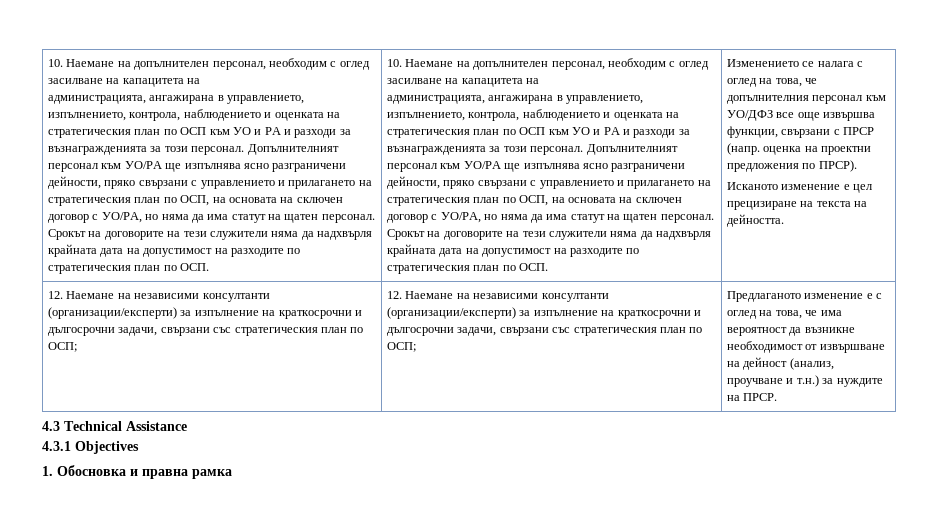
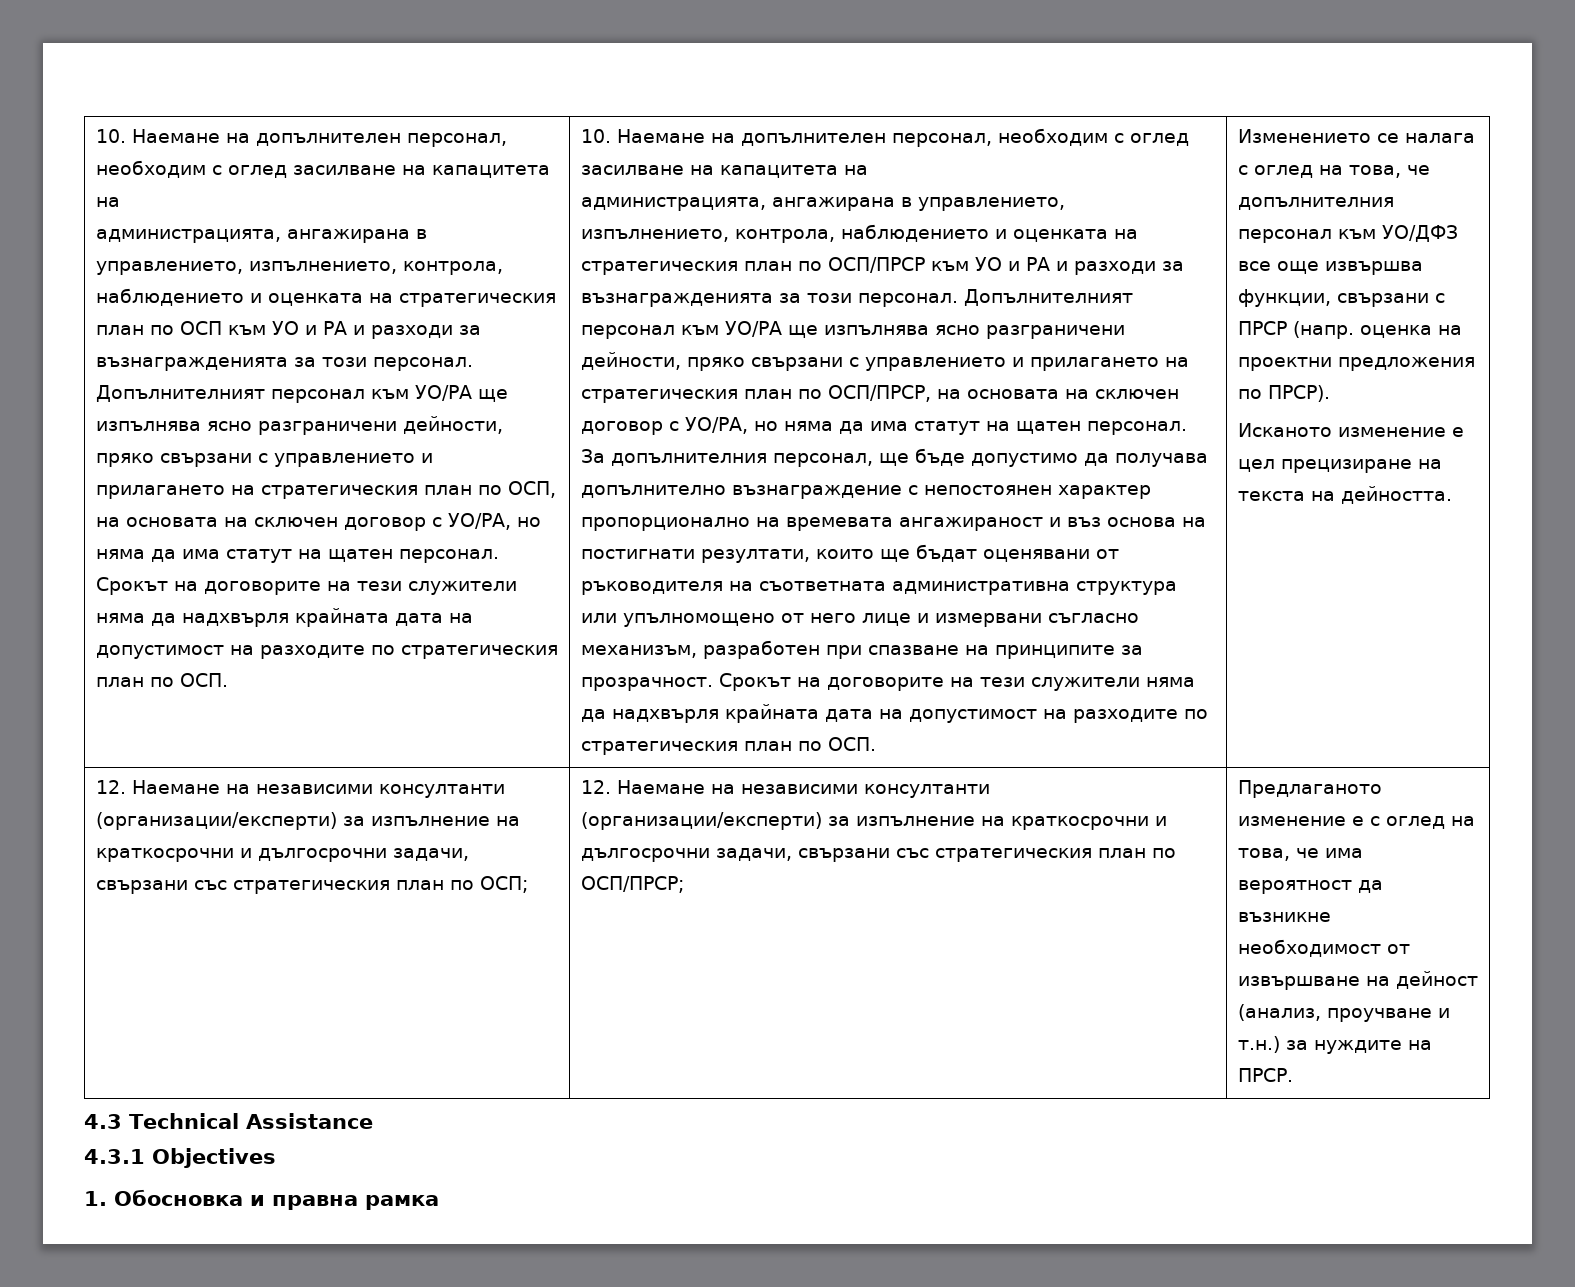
  Срокът на договорите на тези служители няма да надхвърля крайната дата на допустимост на разходите по стратегическия план по ОСП. | 10. Наемане на допълнителен персонал, необходим с оглед засилване на капацитета на
- администрацията, ангажирана в управлението, изпълнението, контрола, наблюдението и оценката на стратегическия план по ОСП към УО и РА и разходи за възнагражденията за този персонал. Допълнителният персонал към УО/РА ще изпълнява ясно разграничени дейности, пряко свързани с управлението и прилагането на стратегическия план по ОСП, на основата на сключен договор с УО/РА, но няма да има статут на щатен персонал.
+ администрацията, ангажирана в управлението, изпълнението, контрола, наблюдението и оценката на стратегическия план по ОСП/ПРСР към УО и РА и разходи за възнагражденията за този персонал. Допълнителният персонал към УО/РА ще изпълнява ясно разграничени дейности, пряко свързани с управлението и прилагането на стратегическия план по ОСП/ПРСР, на основата на сключен договор с УО/РА, но няма да има статут на щатен персонал.
+ За допълнителния персонал, ще бъде допустимо да получава допълнително възнаграждение с непостоянен характер пропорционално на времевата ангажираност и въз основа на постигнати резултати, които ще бъдат оценявани от ръководителя на съответната административна структура или упълномощено от него лице и измервани съгласно механизъм, разработен при спазване на принципите за прозрачност.
- 12. Наемане на независими консултанти (организации/експерти) за изпълнение на краткосрочни и дългосрочни задачи, свързани със стратегическия план по ОСП; | 12. Наемане на независими консултанти (организации/експерти) за изпълнение на краткосрочни и дългосрочни задачи, свързани със стратегическия план по ОСП;
+ 12. Наемане на независими консултанти (организации/експерти) за изпълнение на краткосрочни и дългосрочни задачи, свързани със стратегическия план по ОСП; | 12. Наемане на независими консултанти (организации/експерти) за изпълнение на краткосрочни и дългосрочни задачи, свързани със стратегическия план по ОСП/ПРСР;

